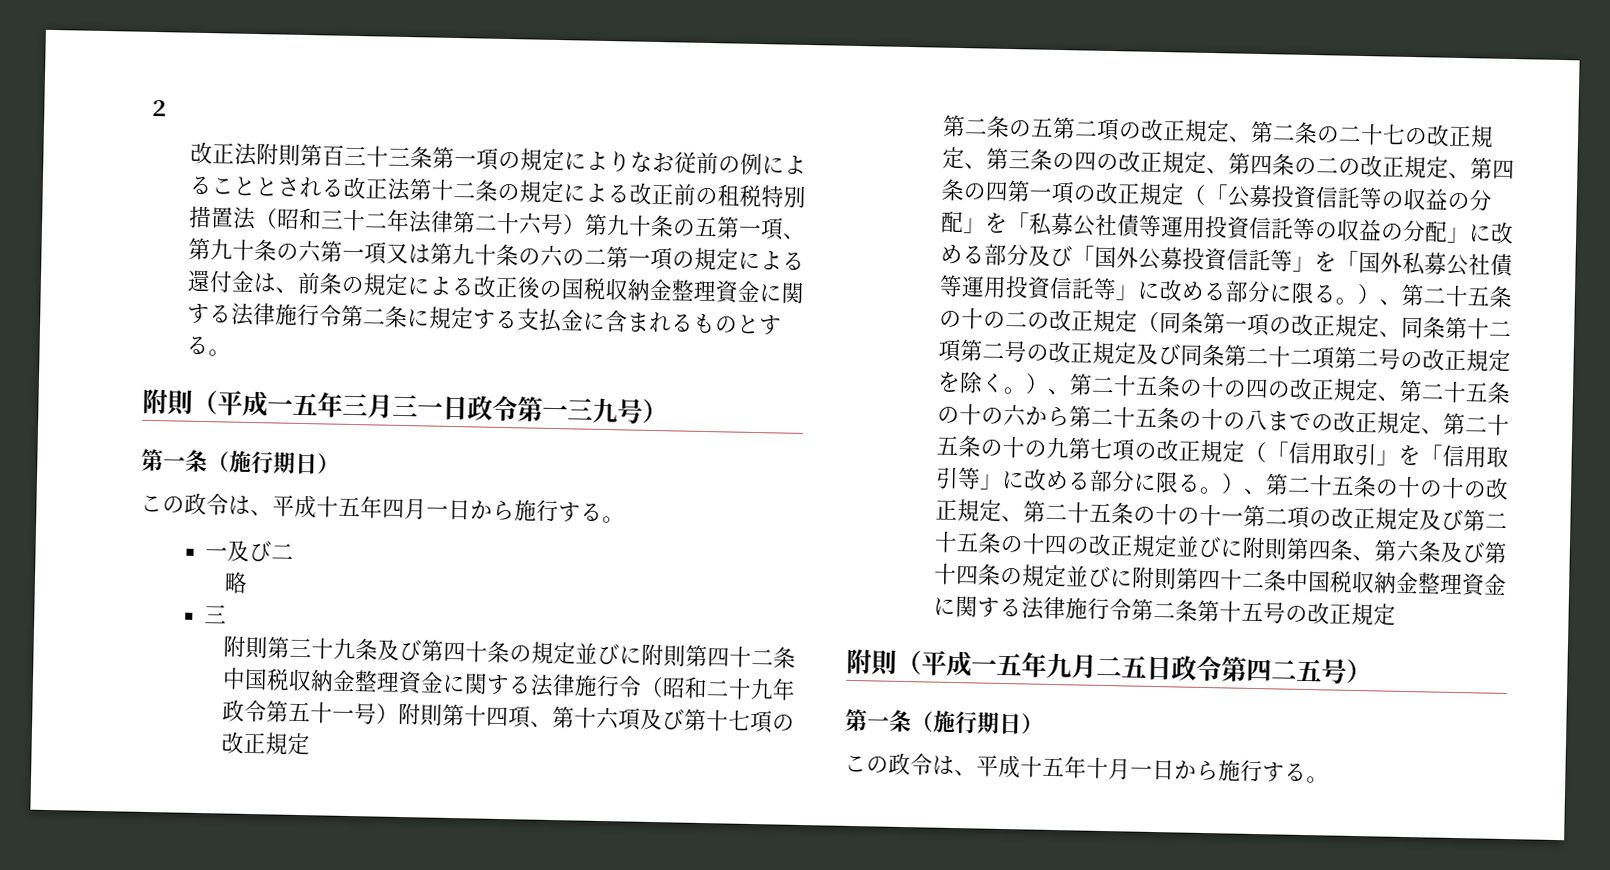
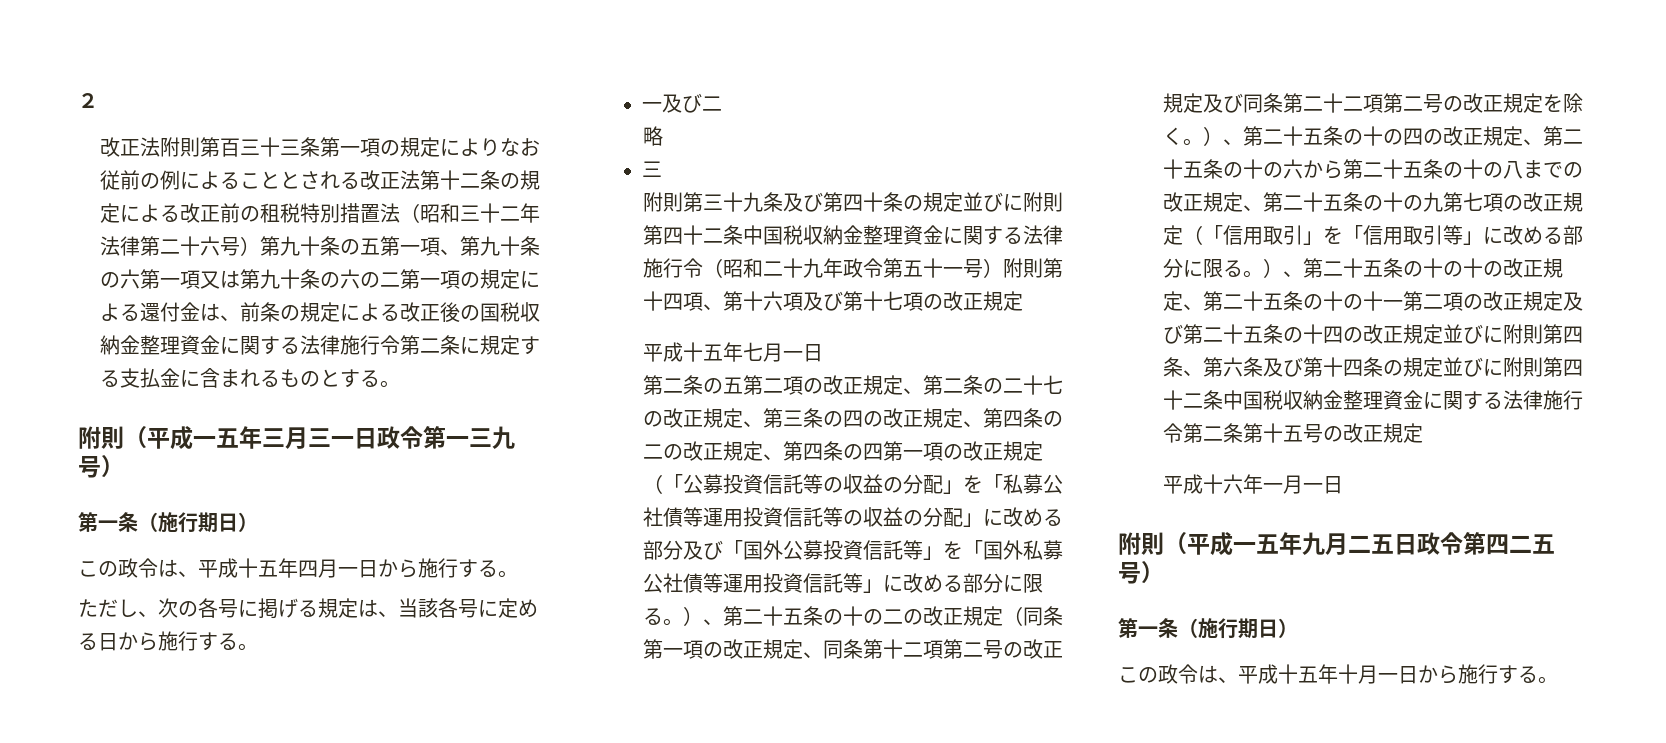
+ ただし、次の各号に掲げる規定は、当該各号に定める日から施行する。
+ 平成十五年七月一日
+ 平成十六年一月一日

